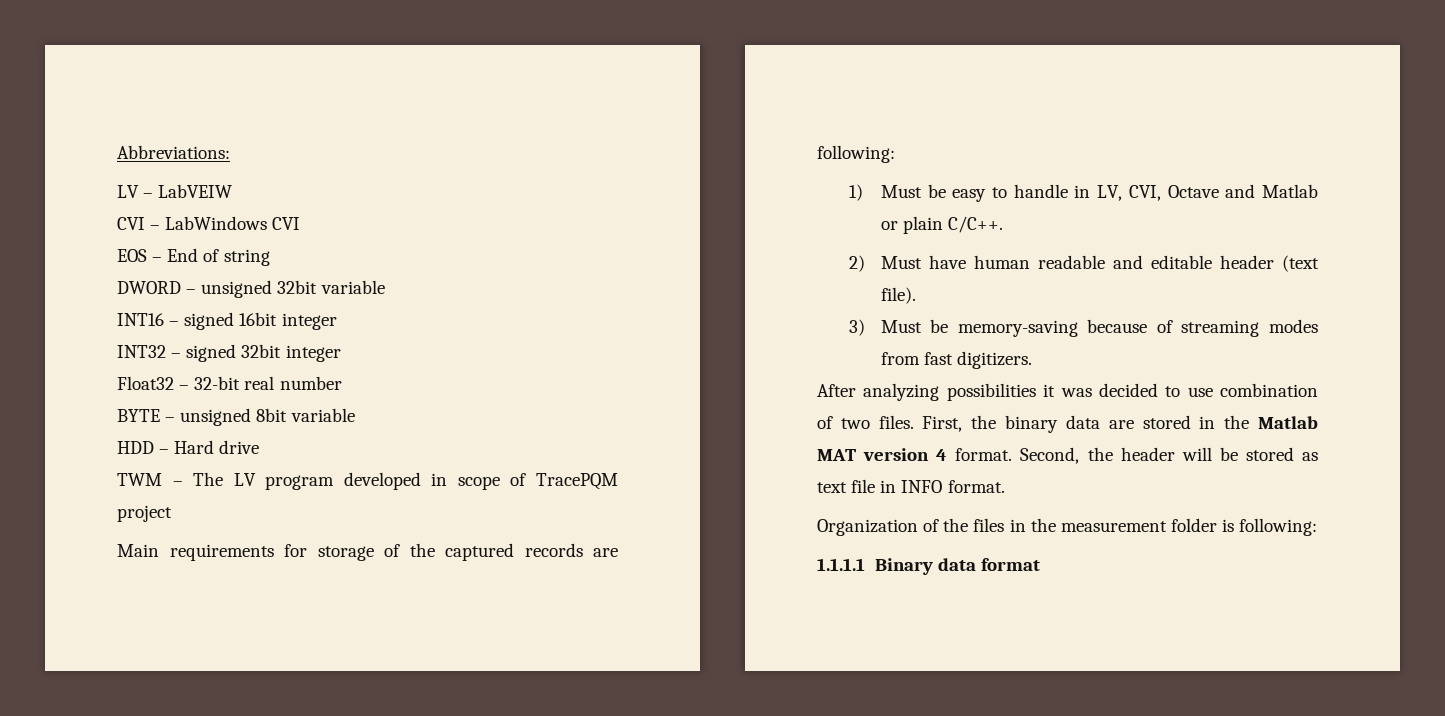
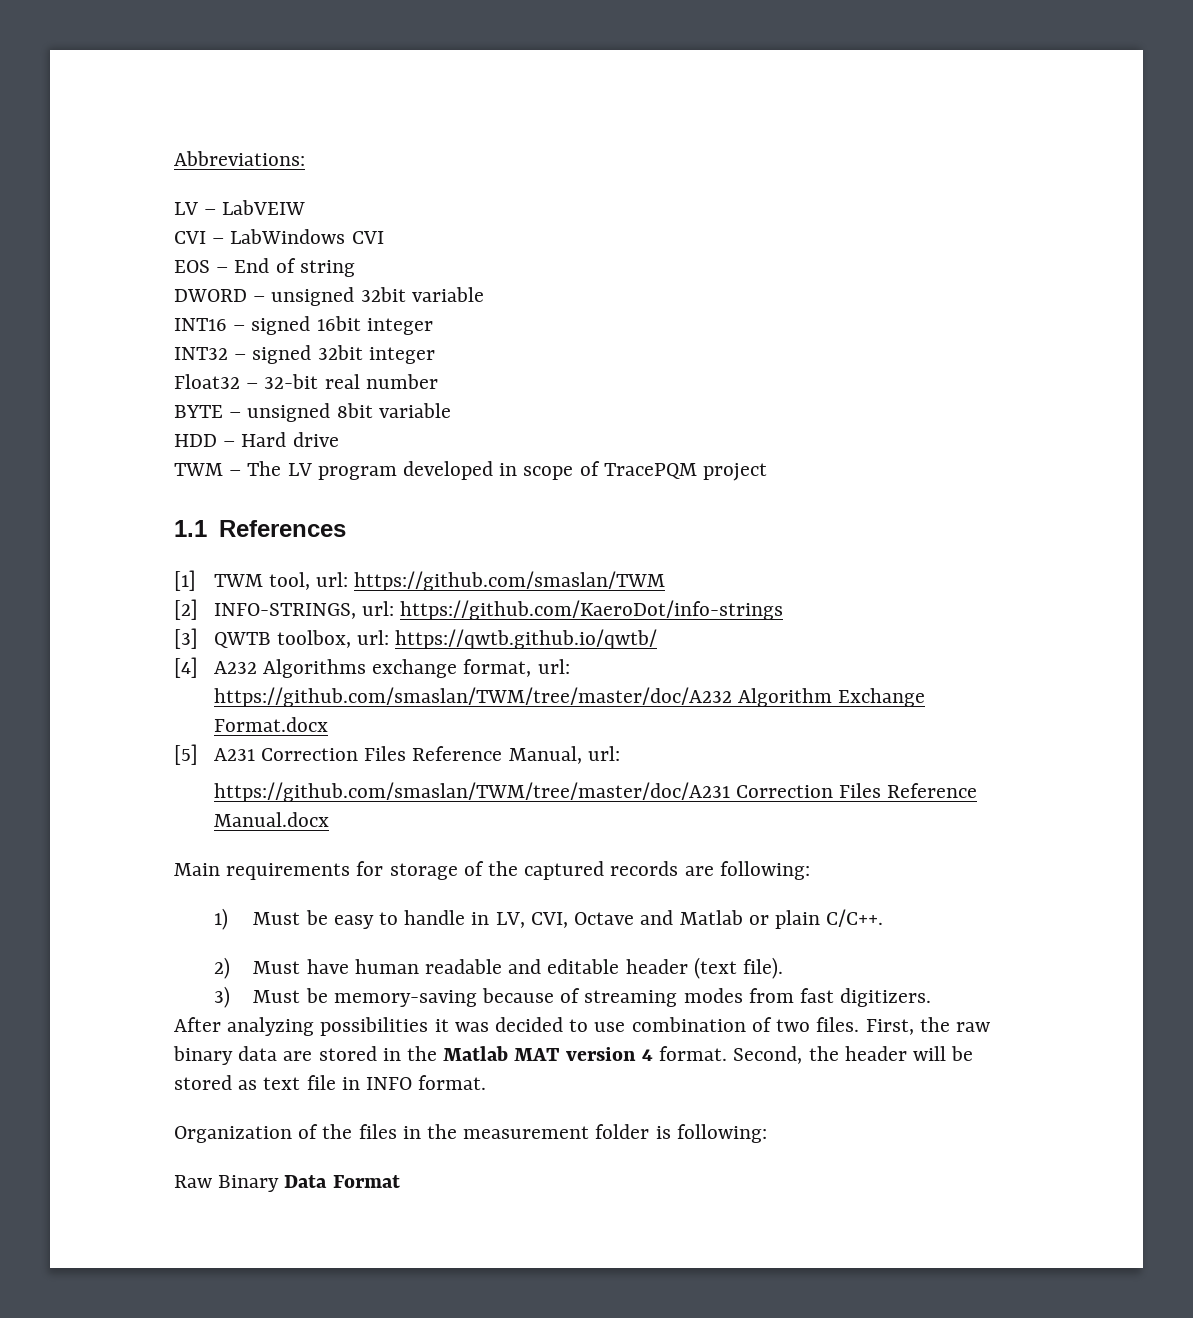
+ 1.1 References
+ [1] TWM tool, url: https://github.com/smaslan/TWM
+ [2] INFO-STRINGS, url: https://github.com/KaeroDot/info-strings
+ [3] QWTB toolbox, url: https://qwtb.github.io/qwtb/
+ [4] A232 Algorithms exchange format, url: https://github.com/smaslan/TWM/tree/master/doc/A232 Algorithm Exchange Format.docx
+ [5] A231 Correction Files Reference Manual, url:
+ https://github.com/smaslan/TWM/tree/master/doc/A231 Correction Files Reference Manual.docx
- First, the binary data are stored in the Matlab MAT version 4 format.
+ First, the raw binary data are stored in the Matlab MAT version 4 format.
- 1.1.1.1 Binary data format
+ Raw Binary Data Format

